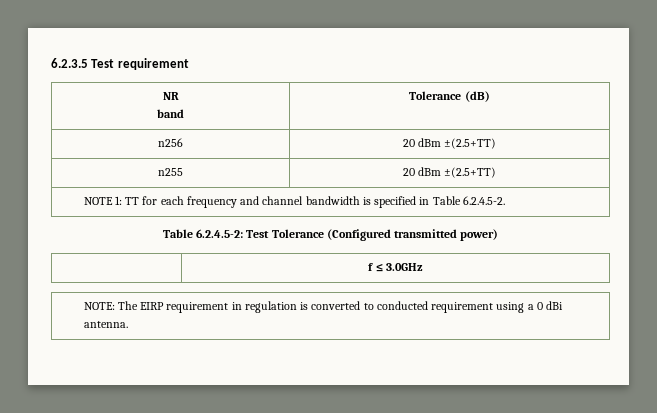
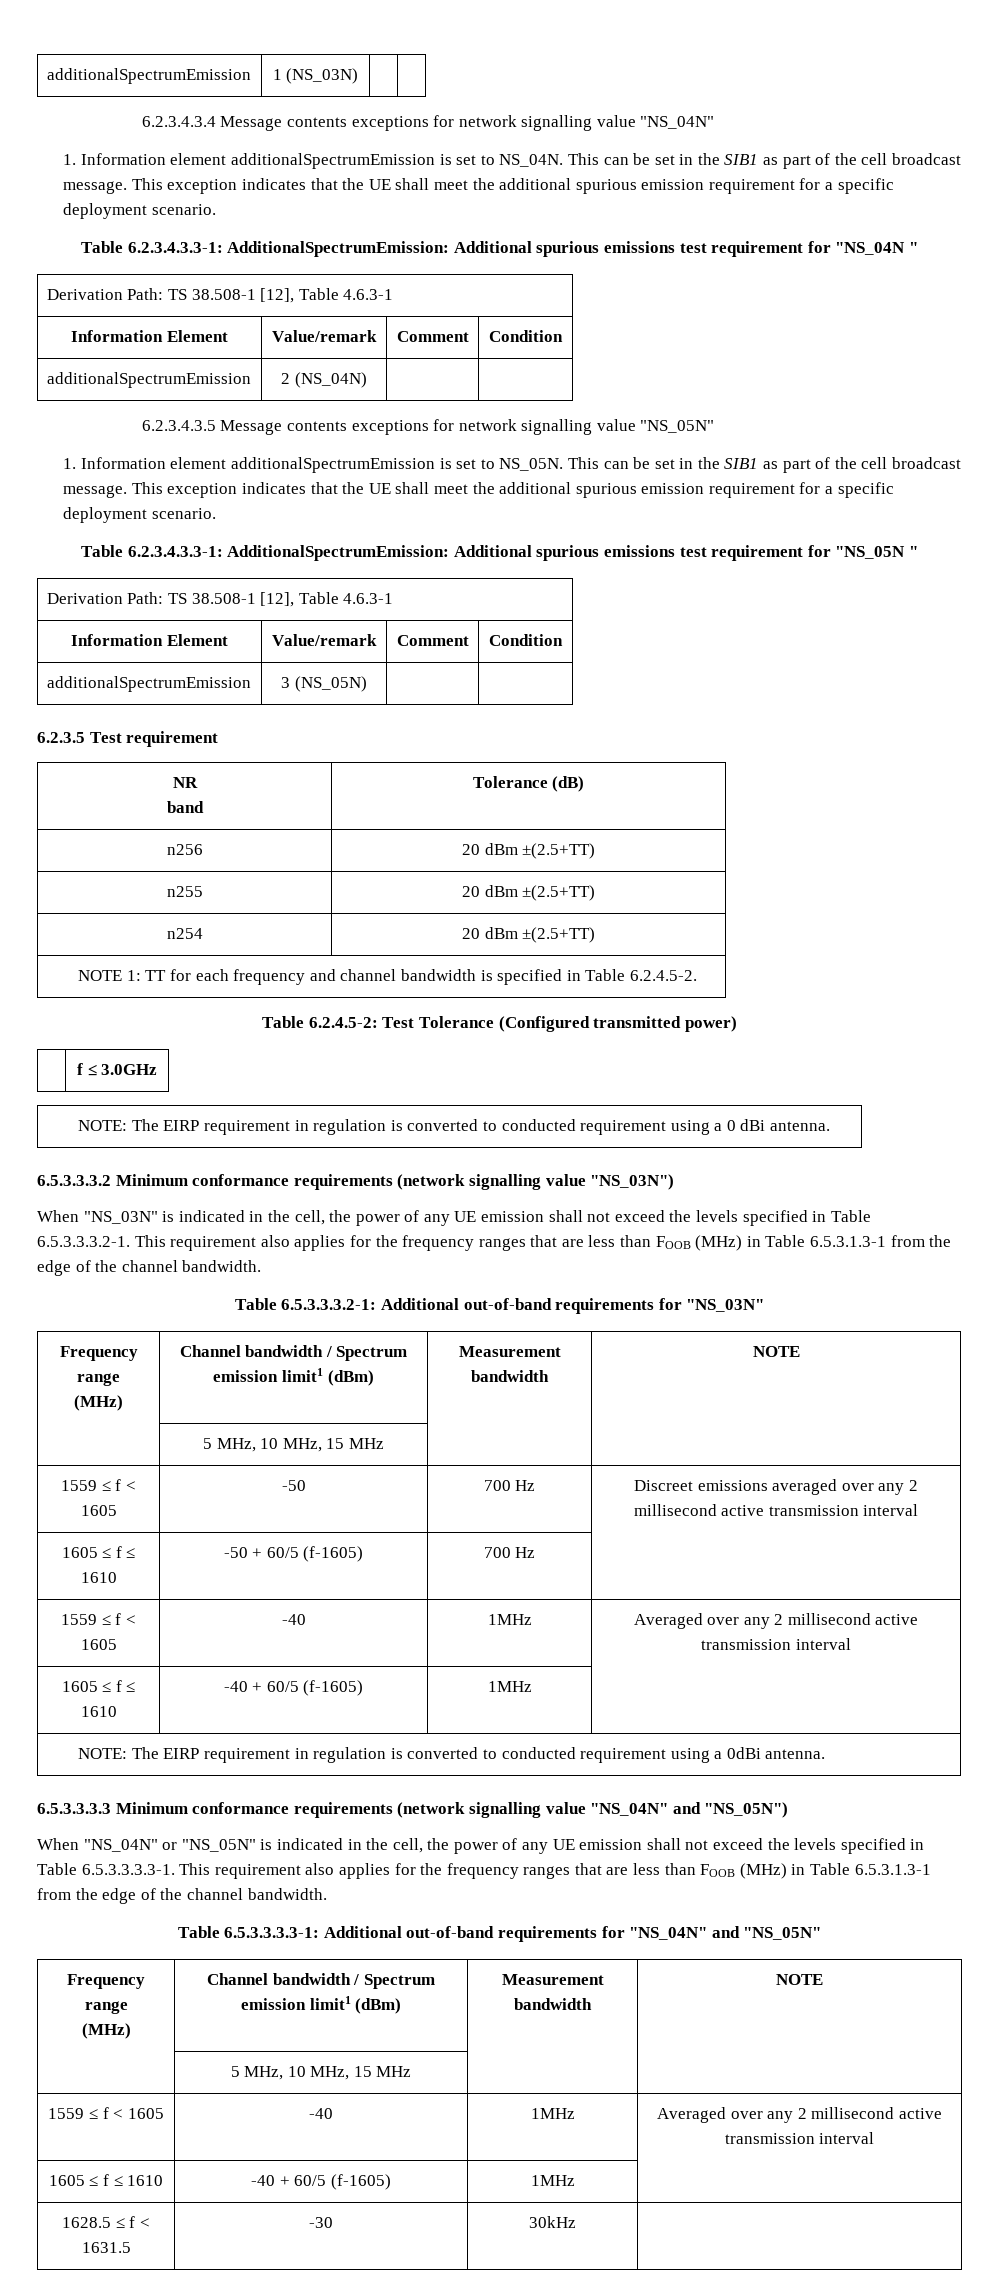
+ additionalSpectrumEmission | 1 (NS_03N) | |
+ 6.2.3.4.3.4 Message contents exceptions for network signalling value "NS_04N"
+ 1. Information element additionalSpectrumEmission is set to NS_04N. This can be set in the SIB1 as part of the cell broadcast message. This exception indicates that the UE shall meet the additional spurious emission requirement for a specific deployment scenario.
+ Table 6.2.3.4.3.3-1: AdditionalSpectrumEmission: Additional spurious emissions test requirement for "NS_04N "
+ Derivation Path: TS 38.508-1 [12], Table 4.6.3-1
+ Information Element | Value/remark | Comment | Condition
+ additionalSpectrumEmission | 2 (NS_04N) | |
+ 6.2.3.4.3.5 Message contents exceptions for network signalling value "NS_05N"
+ 1. Information element additionalSpectrumEmission is set to NS_05N. This can be set in the SIB1 as part of the cell broadcast message. This exception indicates that the UE shall meet the additional spurious emission requirement for a specific deployment scenario.
+ Table 6.2.3.4.3.3-1: AdditionalSpectrumEmission: Additional spurious emissions test requirement for "NS_05N "
+ Derivation Path: TS 38.508-1 [12], Table 4.6.3-1
+ Information Element | Value/remark | Comment | Condition
+ additionalSpectrumEmission | 3 (NS_05N) | |
+ n254 | 20 dBm ±(2.5+TT)
+ 6.5.3.3.3.2 Minimum conformance requirements (network signalling value "NS_03N")
+ When "NS_03N" is indicated in the cell, the power of any UE emission shall not exceed the levels specified in Table 6.5.3.3.3.2-1. This requirement also applies for the frequency ranges that are less than FOOB (MHz) in Table 6.5.3.1.3-1 from the edge of the channel bandwidth.
+ Table 6.5.3.3.3.2-1: Additional out-of-band requirements for "NS_03N"
+ Frequency range
+ (MHz) | Channel bandwidth / Spectrum emission limit1 (dBm) | Measurement bandwidth | NOTE
+ | 5 MHz, 10 MHz, 15 MHz | |
+ 1559 ≤ f < 1605 | -50 | 700 Hz | Discreet emissions averaged over any 2 millisecond active transmission interval
+ 1605 ≤ f ≤ 1610 | -50 + 60/5 (f-1605) | 700 Hz |
+ 1559 ≤ f < 1605 | -40 | 1MHz | Averaged over any 2 millisecond active transmission interval
+ 1605 ≤ f ≤ 1610 | -40 + 60/5 (f-1605) | 1MHz |
+ NOTE: The EIRP requirement in regulation is converted to conducted requirement using a 0dBi antenna.
+ 6.5.3.3.3.3 Minimum conformance requirements (network signalling value "NS_04N" and "NS_05N")
+ When "NS_04N" or "NS_05N" is indicated in the cell, the power of any UE emission shall not exceed the levels specified in Table 6.5.3.3.3.3-1. This requirement also applies for the frequency ranges that are less than FOOB (MHz) in Table 6.5.3.1.3-1 from the edge of the channel bandwidth.
+ Table 6.5.3.3.3.3-1: Additional out-of-band requirements for "NS_04N" and "NS_05N"
+ Frequency range
+ (MHz) | Channel bandwidth / Spectrum emission limit1 (dBm) | Measurement bandwidth | NOTE
+ | 5 MHz, 10 MHz, 15 MHz | |
+ 1559 ≤ f < 1605 | -40 | 1MHz | Averaged over any 2 millisecond active transmission interval
+ 1605 ≤ f ≤ 1610 | -40 + 60/5 (f-1605) | 1MHz |
+ 1628.5 ≤ f < 1631.5 | -30 | 30kHz |

